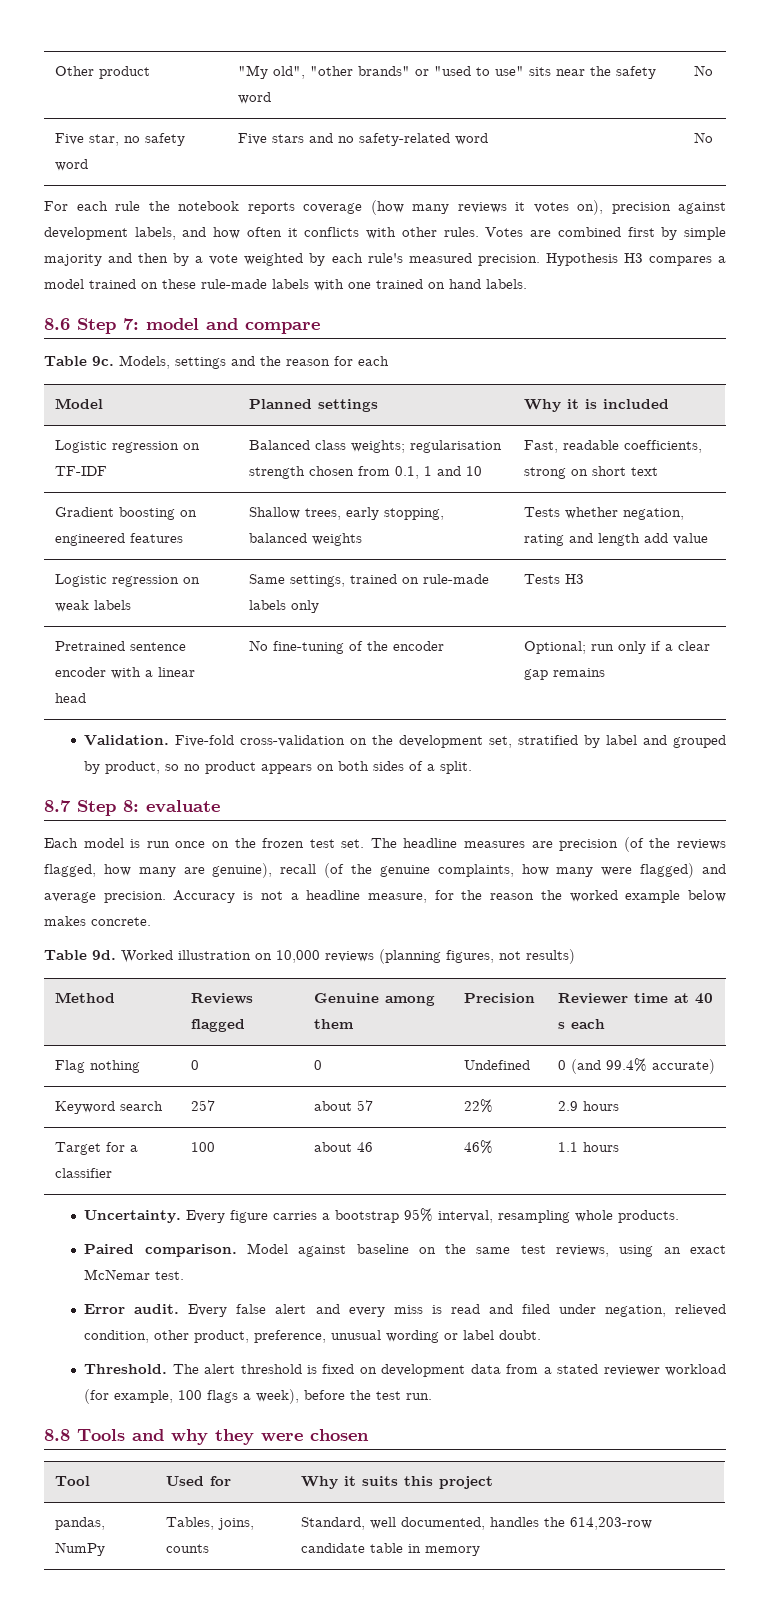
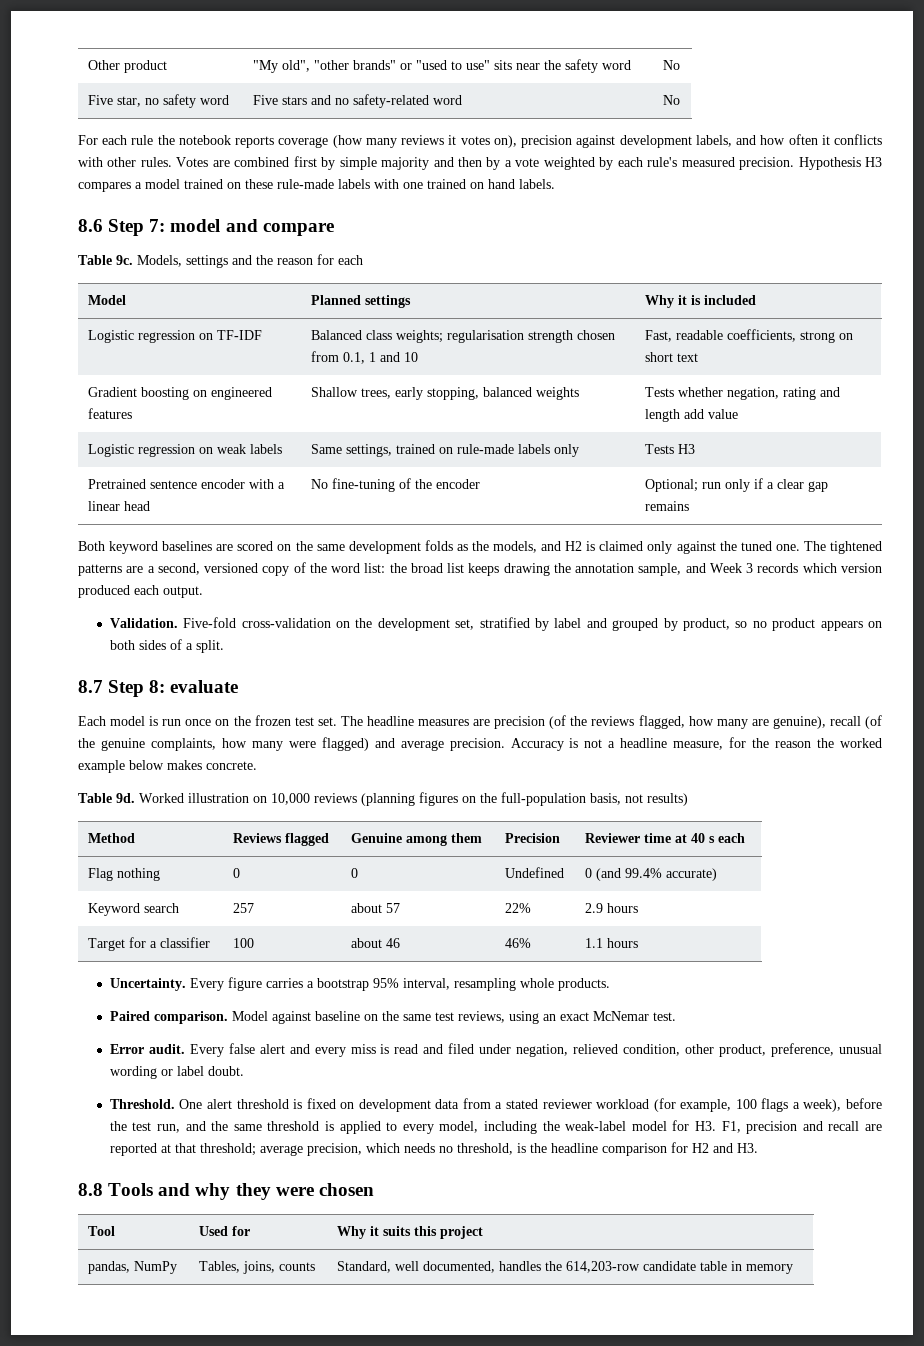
+ Both keyword baselines are scored on the same development folds as the models, and H2 is claimed only against the tuned one. The tightened patterns are a second, versioned copy of the word list: the broad list keeps drawing the annotation sample, and Week 3 records which version produced each output.
- Worked illustration on 10,000 reviews (planning figures, not results)
+ Worked illustration on 10,000 reviews (planning figures on the full-population basis, not results)
- The alert threshold is fixed on development data from a stated reviewer workload (for example, 100 flags a week), before the test run.
+ One alert threshold is fixed on development data from a stated reviewer workload (for example, 100 flags a week), before the test run, and the same threshold is applied to every model, including the weak-label model for H3. F1, precision and recall are reported at that threshold; average precision, which needs no threshold, is the headline comparison for H2 and H3.

